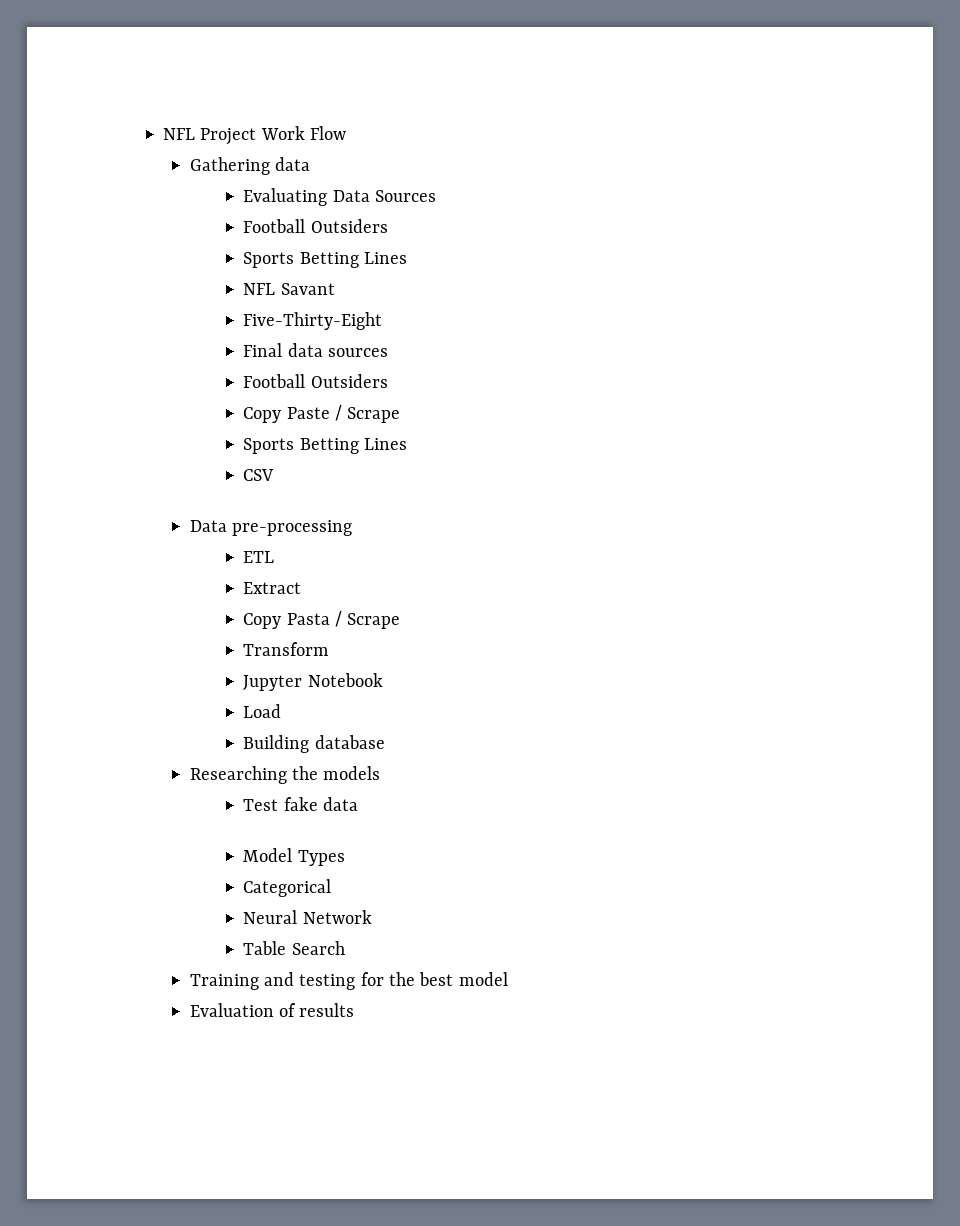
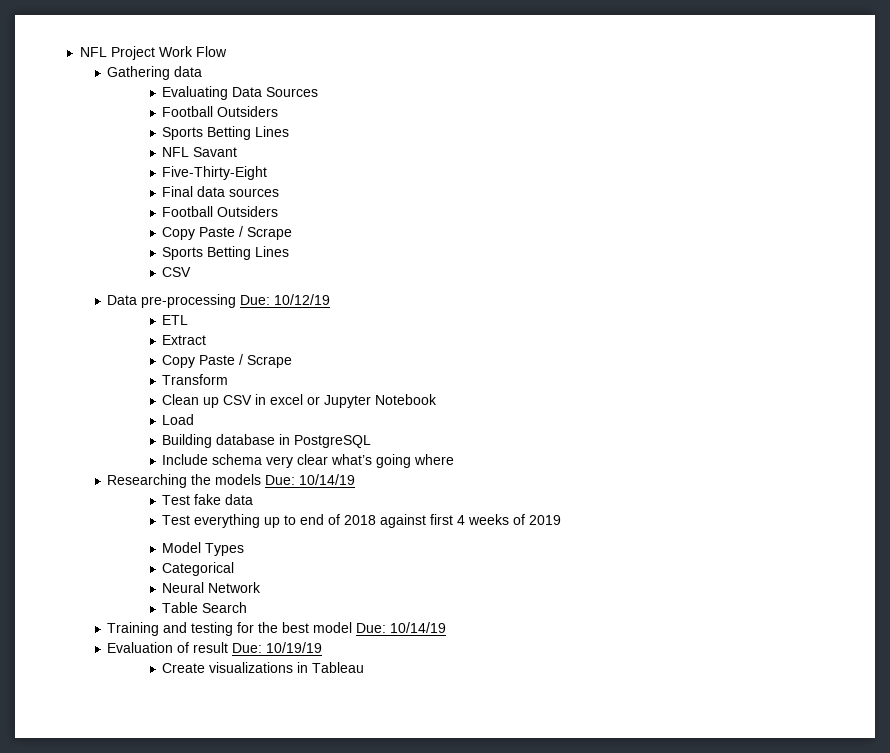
- Data pre-processing
+ Data pre-processing Due: 10/12/19
  Extract
- Copy Pasta / Scrape
+ Copy Paste / Scrape
- Jupyter Notebook
+ Clean up CSV in excel or Jupyter Notebook
- Building database
+ Building database in PostgreSQL
+ Include schema very clear what’s going where
- Researching the models
+ Researching the models Due: 10/14/19
+ Test everything up to end of 2018 against first 4 weeks of 2019
- Training and testing for the best model
+ Training and testing for the best model Due: 10/14/19
- Evaluation of results
+ Evaluation of result Due: 10/19/19
+ Create visualizations in Tableau

